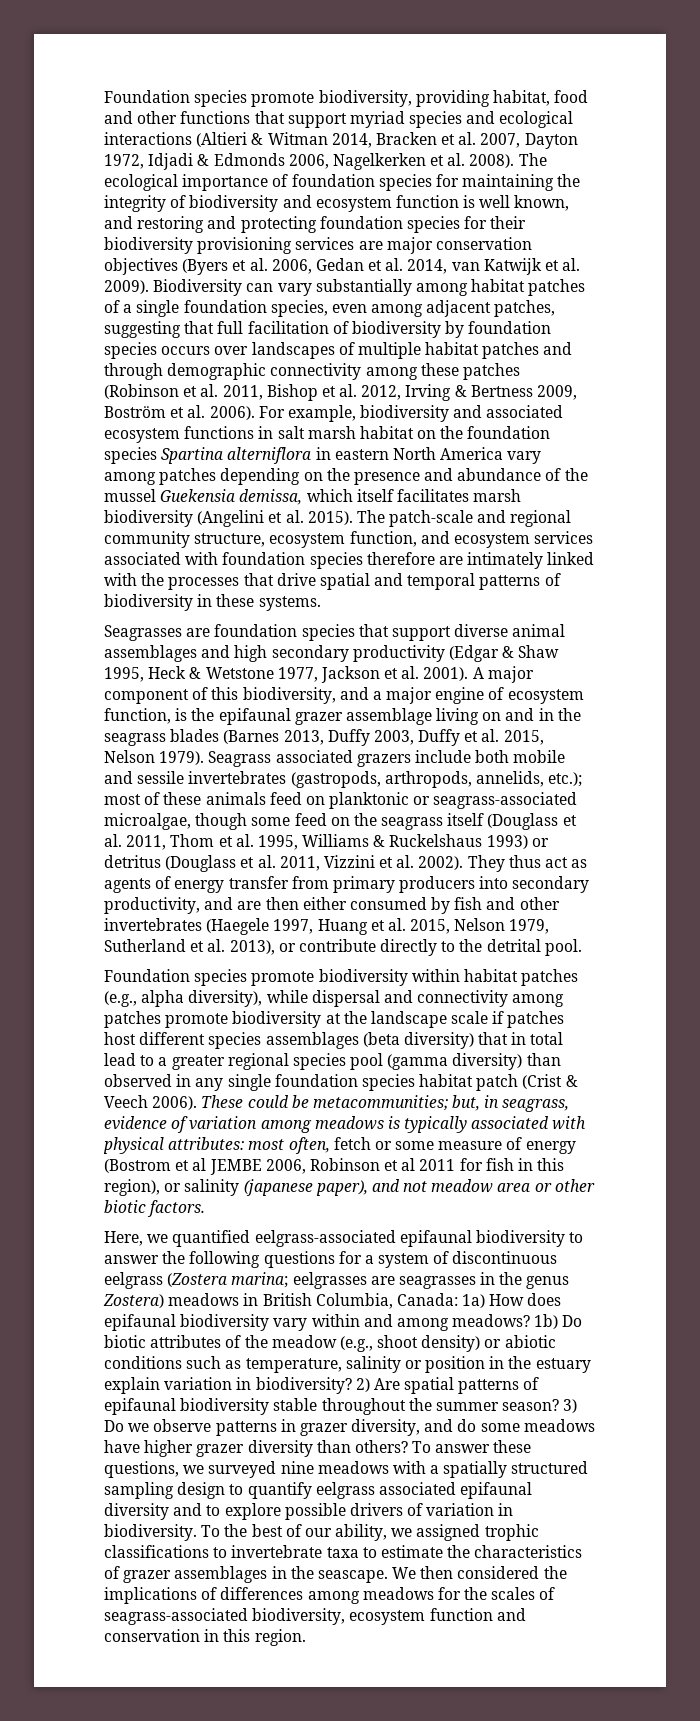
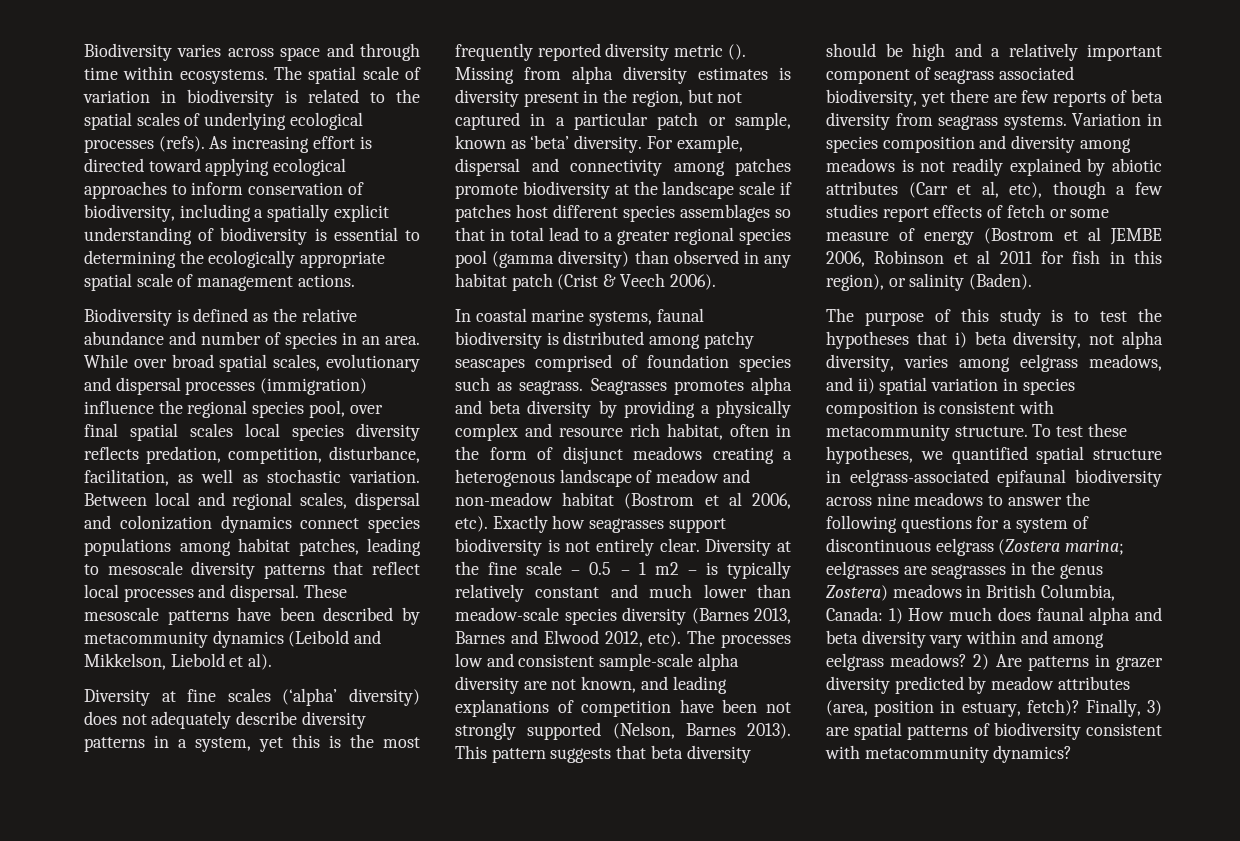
- Foundation species promote biodiversity, providing habitat, food and other functions that support myriad species and ecological interactions (Altieri & Witman 2014, Bracken et al. 2007, Dayton 1972, Idjadi & Edmonds 2006, Nagelkerken et al. 2008). The ecological importance of foundation species for maintaining the integrity of biodiversity and ecosystem function is well known, and restoring and protecting foundation species for their biodiversity provisioning services are major conservation objectives (Byers et al. 2006, Gedan et al. 2014, van Katwijk et al. 2009). Biodiversity can vary substantially among habitat patches of a single foundation species, even among adjacent patches, suggesting that full facilitation of biodiversity by foundation species occurs over landscapes of multiple habitat patches and through demographic connectivity among these patches (Robinson et al. 2011, Bishop et al. 2012, Irving & Bertness 2009, Boström et al. 2006). For example, biodiversity and associated ecosystem functions in salt marsh habitat on the foundation species Spartina alterniflora in eastern North America vary among patches depending on the presence and abundance of the mussel Guekensia demissa, which itself facilitates marsh biodiversity (Angelini et al. 2015). The patch-scale and regional community structure, ecosystem function, and ecosystem services associated with foundation species therefore are intimately linked with the processes that drive spatial and temporal patterns of biodiversity in these systems.
- Seagrasses are foundation species that support diverse animal assemblages and high secondary productivity (Edgar & Shaw 1995, Heck & Wetstone 1977, Jackson et al. 2001). A major component of this biodiversity, and a major engine of ecosystem function, is the epifaunal grazer assemblage living on and in the seagrass blades (Barnes 2013, Duffy 2003, Duffy et al. 2015, Nelson 1979). Seagrass associated grazers include both mobile and sessile invertebrates (gastropods, arthropods, annelids, etc.); most of these animals feed on planktonic or seagrass-associated microalgae, though some feed on the seagrass itself (Douglass et al. 2011, Thom et al. 1995, Williams & Ruckelshaus 1993) or detritus (Douglass et al. 2011, Vizzini et al. 2002). They thus act as agents of energy transfer from primary producers into secondary productivity, and are then either consumed by fish and other invertebrates (Haegele 1997, Huang et al. 2015, Nelson 1979, Sutherland et al. 2013), or contribute directly to the detrital pool.
- Foundation species promote biodiversity within habitat patches (e.g., alpha diversity), while dispersal and connectivity among patches promote biodiversity at the landscape scale if patches host different species assemblages (beta diversity) that in total lead to a greater regional species pool (gamma diversity) than observed in any single foundation species habitat patch (Crist & Veech 2006). These could be metacommunities; but, in seagrass, evidence of variation among meadows is typically associated with physical attributes: most often, fetch or some measure of energy (Bostrom et al JEMBE 2006, Robinson et al 2011 for fish in this region), or salinity (japanese paper), and not meadow area or other biotic factors.
- Here, we quantified eelgrass-associated epifaunal biodiversity to answer the following questions for a system of discontinuous eelgrass (Zostera marina;
+ Biodiversity varies across space and through time within ecosystems. The spatial scale of variation in biodiversity is related to the spatial scales of underlying ecological processes (refs). As increasing effort is directed toward applying ecological approaches to inform conservation of biodiversity, including a spatially explicit understanding of biodiversity is essential to determining the ecologically appropriate spatial scale of management actions.
+ Biodiversity is defined as the relative abundance and number of species in an area. While over broad spatial scales, evolutionary and dispersal processes (immigration) influence the regional species pool, over final spatial scales local species diversity reflects predation, competition, disturbance, facilitation, as well as stochastic variation. Between local and regional scales, dispersal and colonization dynamics connect species populations among habitat patches, leading to mesoscale diversity patterns that reflect local processes and dispersal. These mesoscale patterns have been described by metacommunity dynamics (Leibold and Mikkelson, Liebold et al).
+ Diversity at fine scales (‘alpha’ diversity) does not adequately describe diversity patterns in a system, yet this is the most frequently reported diversity metric (). Missing from alpha diversity estimates is diversity present in the region, but not captured in a particular patch or sample, known as ‘beta’ diversity. For example, dispersal and connectivity among patches promote biodiversity at the landscape scale if patches host different species assemblages so that in total lead to a greater regional species pool (gamma diversity) than observed in any habitat patch (Crist & Veech 2006).
+ In coastal marine systems, faunal biodiversity is distributed among patchy seascapes comprised of foundation species such as seagrass. Seagrasses promotes alpha and beta diversity by providing a physically complex and resource rich habitat, often in the form of disjunct meadows creating a heterogenous landscape of meadow and non-meadow habitat (Bostrom et al 2006, etc). Exactly how seagrasses support biodiversity is not entirely clear. Diversity at the fine scale – 0.5 – 1 m2 – is typically relatively constant and much lower than meadow-scale species diversity (Barnes 2013, Barnes and Elwood 2012, etc). The processes low and consistent sample-scale alpha diversity are not known, and leading explanations of competition have been not strongly supported (Nelson, Barnes 2013). This pattern suggests that beta diversity should be high and a relatively important component of seagrass associated biodiversity, yet there are few reports of beta diversity from seagrass systems. Variation in species composition and diversity among meadows is not readily explained by abiotic attributes (Carr et al, etc), though a few studies report effects of fetch or some measure of energy (Bostrom et al JEMBE 2006, Robinson et al 2011 for fish in this region), or salinity (Baden).
+ The purpose of this study is to test the hypotheses that i) beta diversity, not alpha diversity, varies among eelgrass meadows, and ii) spatial variation in species composition is consistent with metacommunity structure. To test these hypotheses, we quantified spatial structure in eelgrass-associated epifaunal biodiversity across nine meadows to answer the following questions for a system of discontinuous eelgrass (Zostera marina;
- 1a) How does epifaunal biodiversity vary within and among meadows? 1b) Do biotic attributes of the meadow (e.g., shoot density) or abiotic conditions such as temperature, salinity or position in the estuary explain variation in biodiversity? 2) Are spatial patterns of epifaunal biodiversity stable throughout the summer season? 3) Do we observe patterns in grazer diversity, and do some meadows have higher grazer diversity than others? To answer these questions, we surveyed nine meadows with a spatially structured sampling design to quantify eelgrass associated epifaunal diversity and to explore possible drivers of variation in biodiversity. To the best of our ability, we assigned trophic classifications to invertebrate taxa to estimate the characteristics of grazer assemblages in the seascape. We then considered the implications of differences among meadows for the scales of seagrass-associated biodiversity, ecosystem function and conservation in this region.
+ 1) How much does faunal alpha and beta diversity vary within and among eelgrass meadows? 2) Are patterns in grazer diversity predicted by meadow attributes (area, position in estuary, fetch)? Finally, 3) are spatial patterns of biodiversity consistent with metacommunity dynamics?

